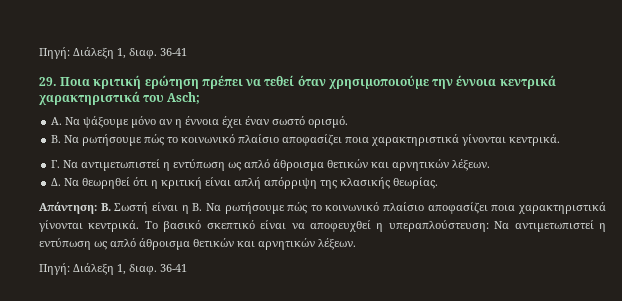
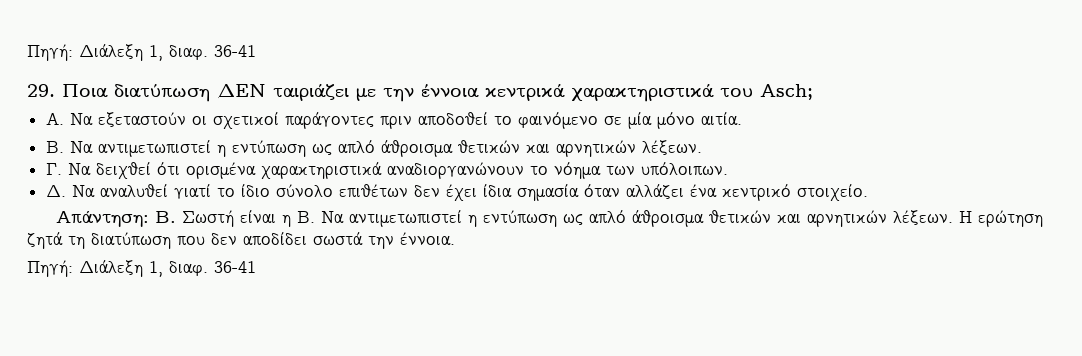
- 29. Ποια κριτική ερώτηση πρέπει να τεθεί όταν χρησιμοποιούμε την έννοια κεντρικά χαρακτηριστικά του Asch;
+ 29. Ποια διατύπωση ΔΕΝ ταιριάζει με την έννοια κεντρικά χαρακτηριστικά του Asch;
- Α. Να ψάξουμε μόνο αν η έννοια έχει έναν σωστό ορισμό.
- Β. Να ρωτήσουμε πώς το κοινωνικό πλαίσιο αποφασίζει ποια χαρακτηριστικά γίνονται κεντρικά.
- Γ. Να αντιμετωπιστεί η εντύπωση ως απλό άθροισμα θετικών και αρνητικών λέξεων.
+ Α. Να εξεταστούν οι σχετικοί παράγοντες πριν αποδοθεί το φαινόμενο σε μία μόνο αιτία.
+ Β. Να αντιμετωπιστεί η εντύπωση ως απλό άθροισμα θετικών και αρνητικών λέξεων.
- Δ. Να θεωρηθεί ότι η κριτική είναι απλή απόρριψη της κλασικής θεωρίας.
+ Γ. Να δειχθεί ότι ορισμένα χαρακτηριστικά αναδιοργανώνουν το νόημα των υπόλοιπων.
+ Δ. Να αναλυθεί γιατί το ίδιο σύνολο επιθέτων δεν έχει ίδια σημασία όταν αλλάζει ένα κεντρικό στοιχείο.
- Απάντηση: Β. Σωστή είναι η Β. Να ρωτήσουμε πώς το κοινωνικό πλαίσιο αποφασίζει ποια χαρακτηριστικά γίνονται κεντρικά. Το βασικό σκεπτικό είναι να αποφευχθεί η υπεραπλούστευση: Να αντιμετωπιστεί η εντύπωση ως απλό άθροισμα θετικών και αρνητικών λέξεων.
+ Απάντηση: Β. Σωστή είναι η Β. Να αντιμετωπιστεί η εντύπωση ως απλό άθροισμα θετικών και αρνητικών λέξεων. Η ερώτηση ζητά τη διατύπωση που δεν αποδίδει σωστά την έννοια.

